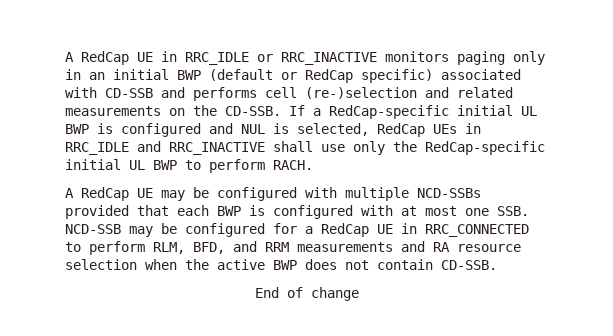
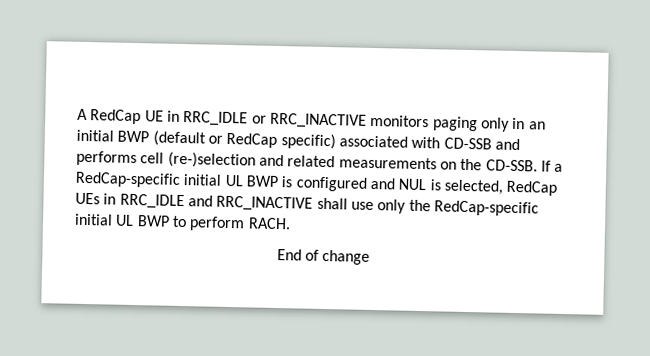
- A RedCap UE may be configured with multiple NCD-SSBs provided that each BWP is configured with at most one SSB. NCD-SSB may be configured for a RedCap UE in RRC_CONNECTED to perform RLM, BFD, and RRM measurements and RA resource selection when the active BWP does not contain CD-SSB.

